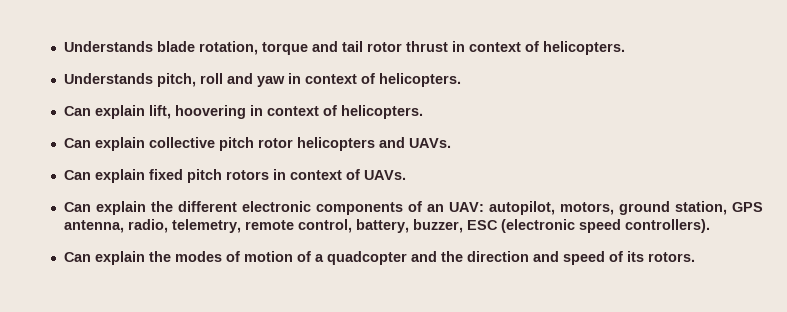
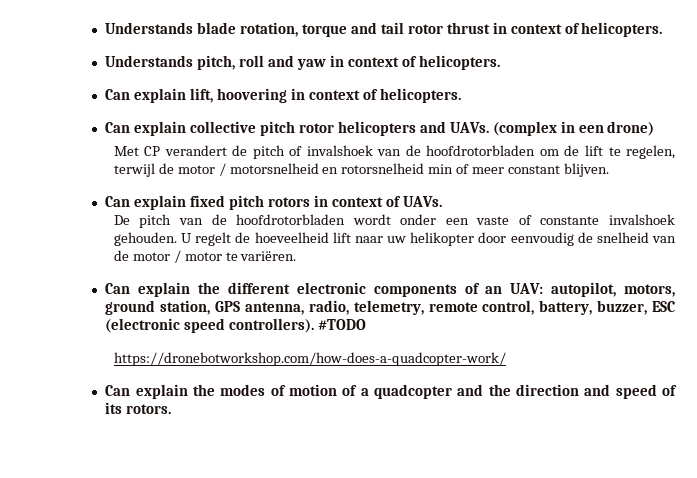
+ (complex in een drone)
+ Met CP verandert de pitch of invalshoek van de hoofdrotorbladen om de lift te regelen, terwijl de motor / motorsnelheid en rotorsnelheid min of meer constant blijven.
+ De pitch van de hoofdrotorbladen wordt onder een vaste of constante invalshoek gehouden. U regelt de hoeveelheid lift naar uw helikopter door eenvoudig de snelheid van de motor / motor te variëren.
+ #TODO
+ https://dronebotworkshop.com/how-does-a-quadcopter-work/

